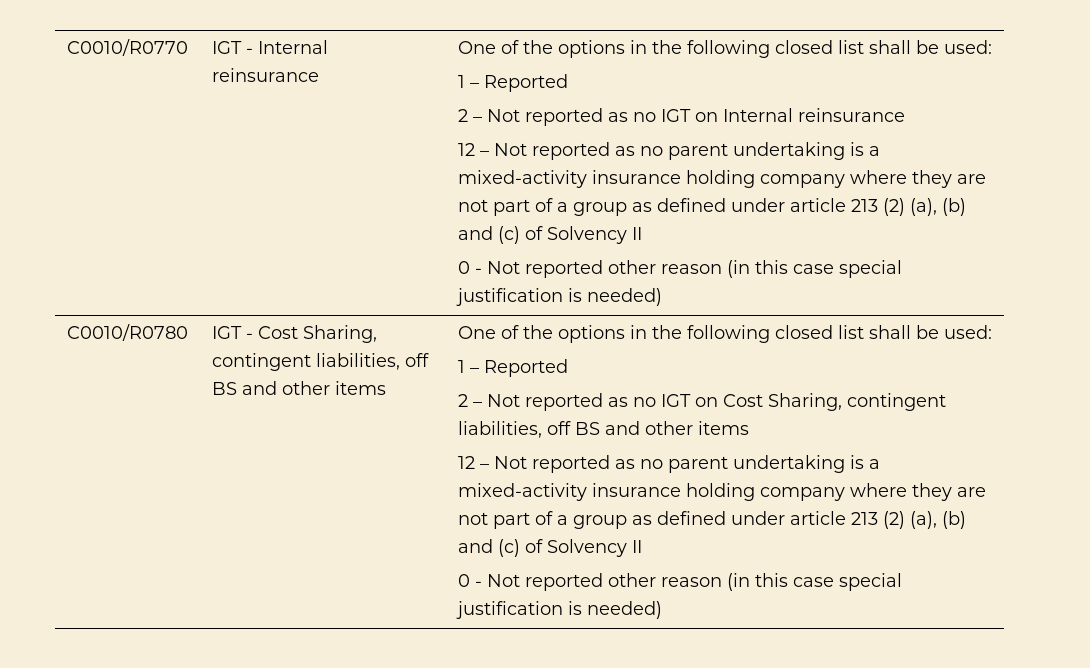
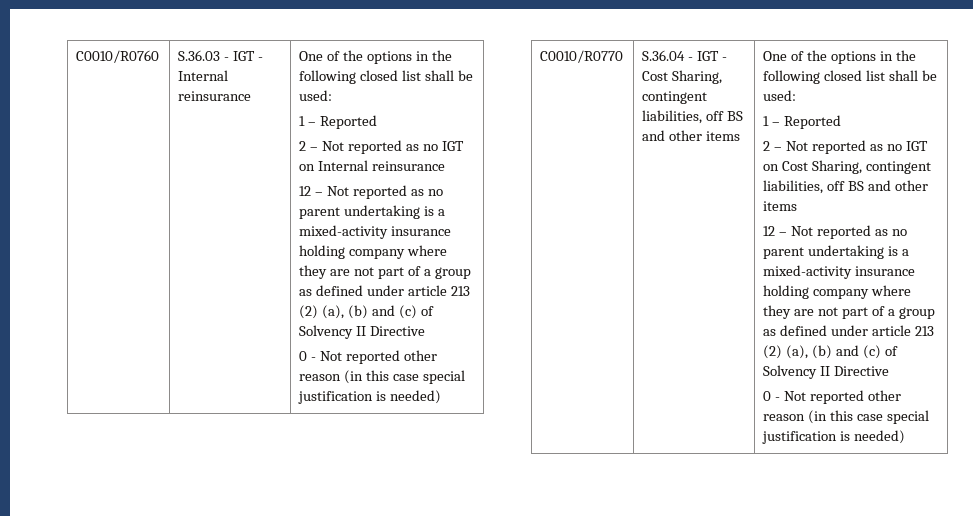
- C0010/R0770 | IGT - Internal reinsurance
+ C0010/R0760 | S.36.03 - IGT - Internal reinsurance
  2 – Not reported as no IGT on Internal reinsurance
- 12 – Not reported as no parent undertaking is a mixed-activity insurance holding company where they are not part of a group as defined under article 213 (2) (a), (b) and (c) of Solvency II
+ 12 – Not reported as no parent undertaking is a mixed-activity insurance holding company where they are not part of a group as defined under article 213 (2) (a), (b) and (c) of Solvency II Directive
- C0010/R0780 | IGT - Cost Sharing, contingent liabilities, off BS and other items
+ C0010/R0770 | S.36.04 - IGT - Cost Sharing, contingent liabilities, off BS and other items
  2 – Not reported as no IGT on Cost Sharing, contingent liabilities, off BS and other items
- 12 – Not reported as no parent undertaking is a mixed-activity insurance holding company where they are not part of a group as defined under article 213 (2) (a), (b) and (c) of Solvency II
+ 12 – Not reported as no parent undertaking is a mixed-activity insurance holding company where they are not part of a group as defined under article 213 (2) (a), (b) and (c) of Solvency II Directive

